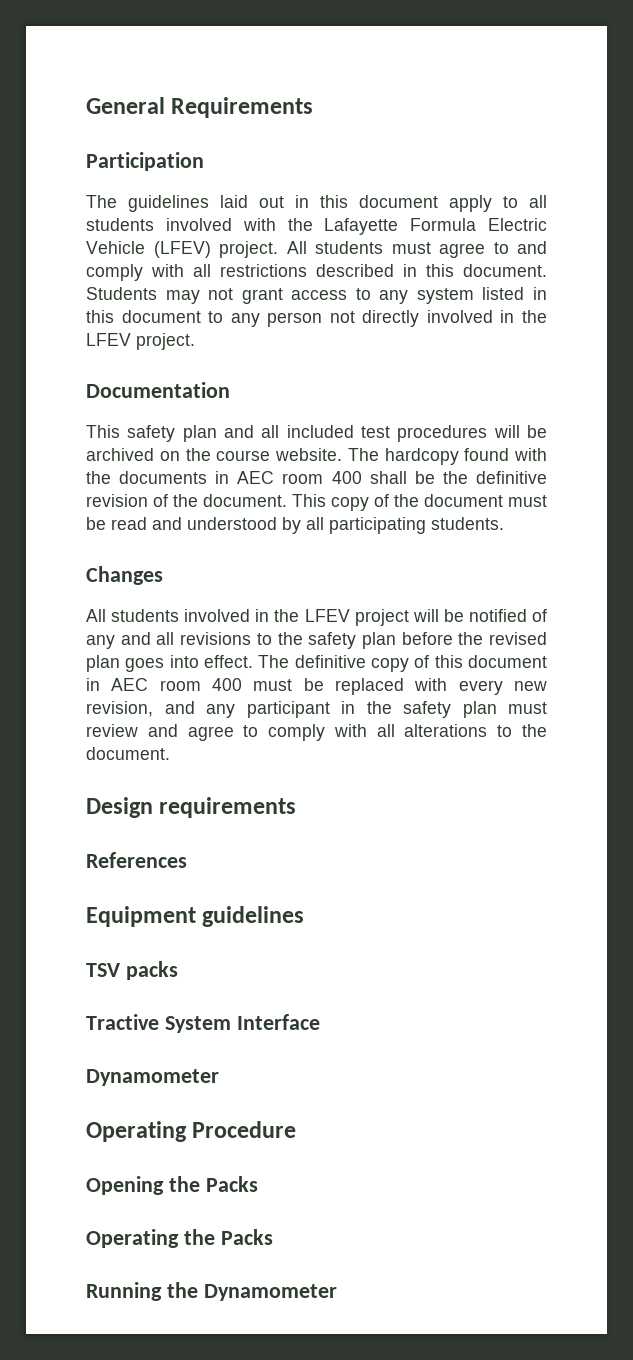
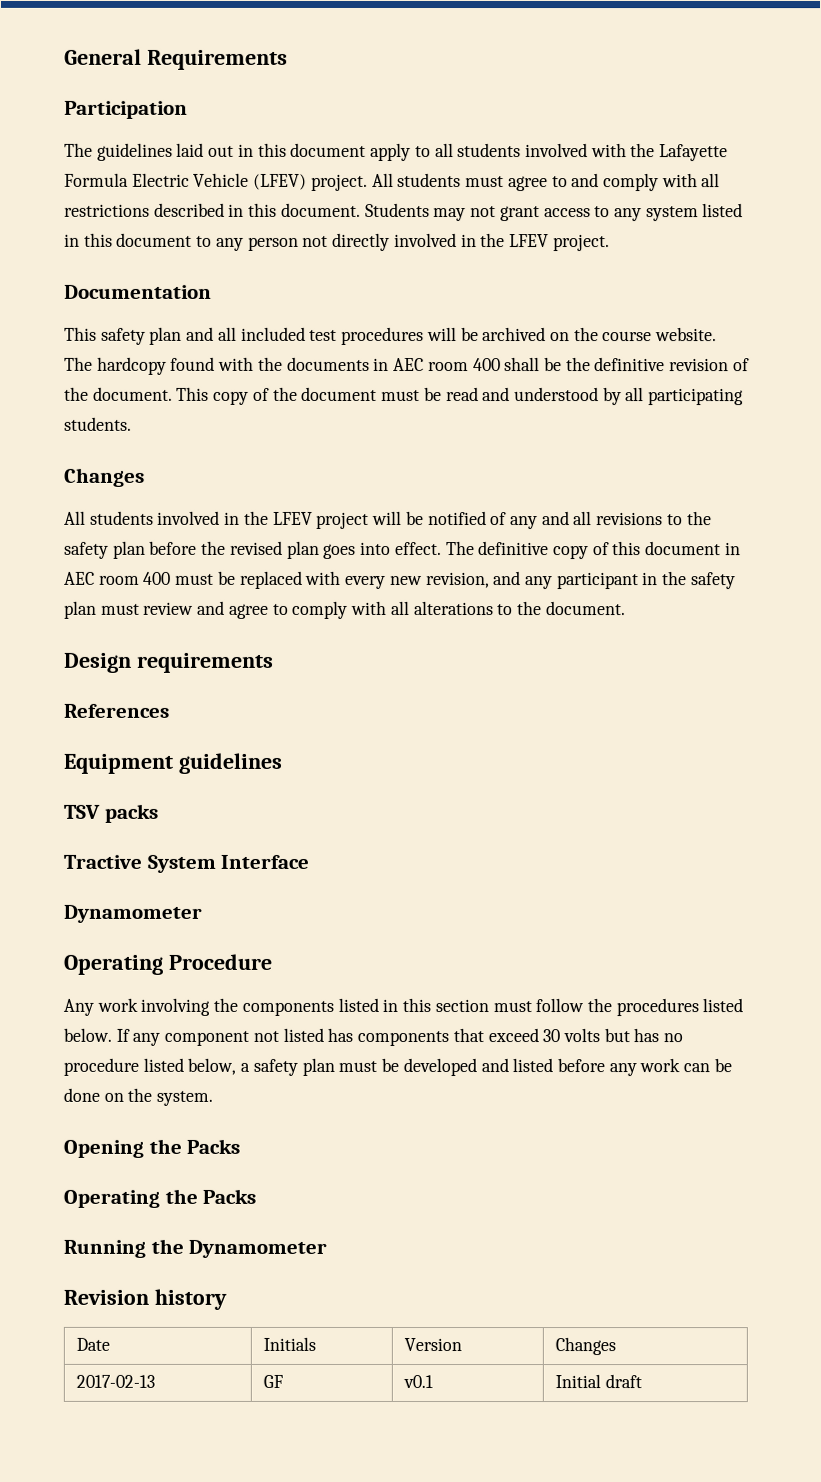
+ Any work involving the components listed in this section must follow the procedures listed below. If any component not listed has components that exceed 30 volts but has no procedure listed below, a safety plan must be developed and listed before any work can be done on the system.
+ Revision history
+ Date | Initials | Version | Changes
+ 2017-02-13 | GF | v0.1 | Initial draft

